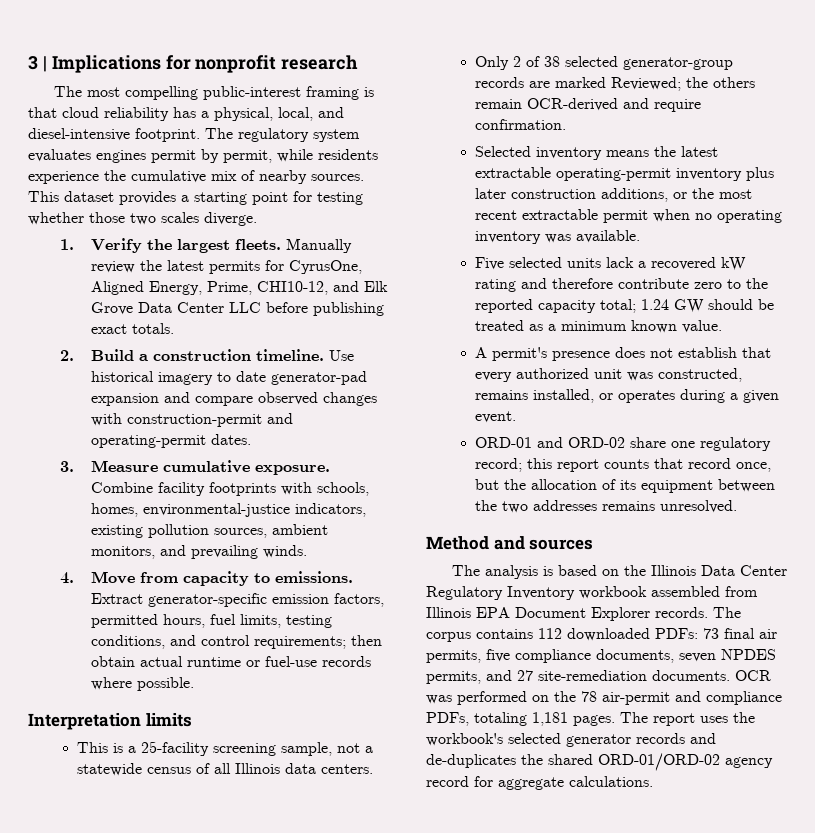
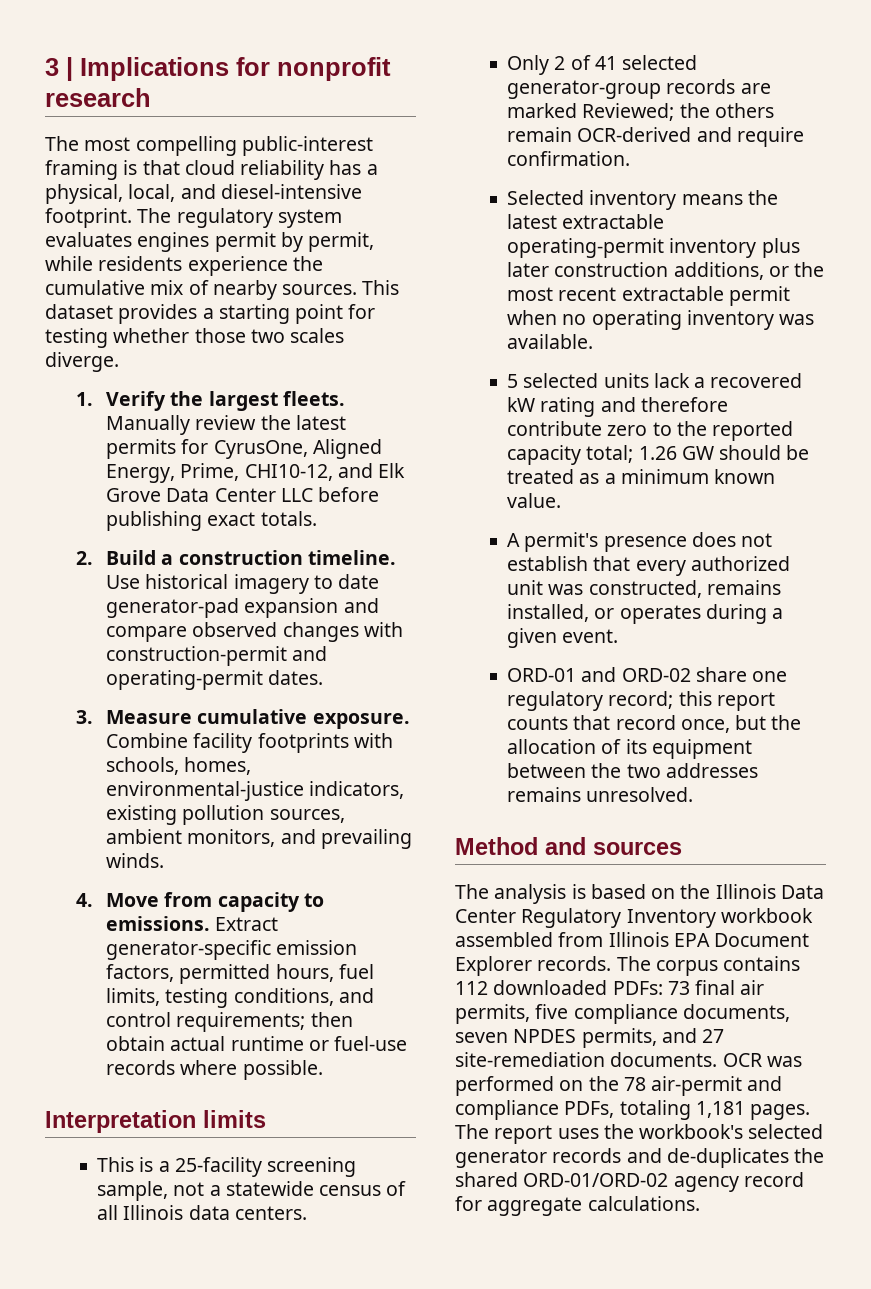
- Only 2 of 38 selected generator-group records are marked Reviewed; the others remain OCR-derived and require confirmation.
+ Only 2 of 41 selected generator-group records are marked Reviewed; the others remain OCR-derived and require confirmation.
- Five selected units lack a recovered kW rating and therefore contribute zero to the reported capacity total; 1.24 GW should be treated as a minimum known value.
+ 5 selected units lack a recovered kW rating and therefore contribute zero to the reported capacity total; 1.26 GW should be treated as a minimum known value.

